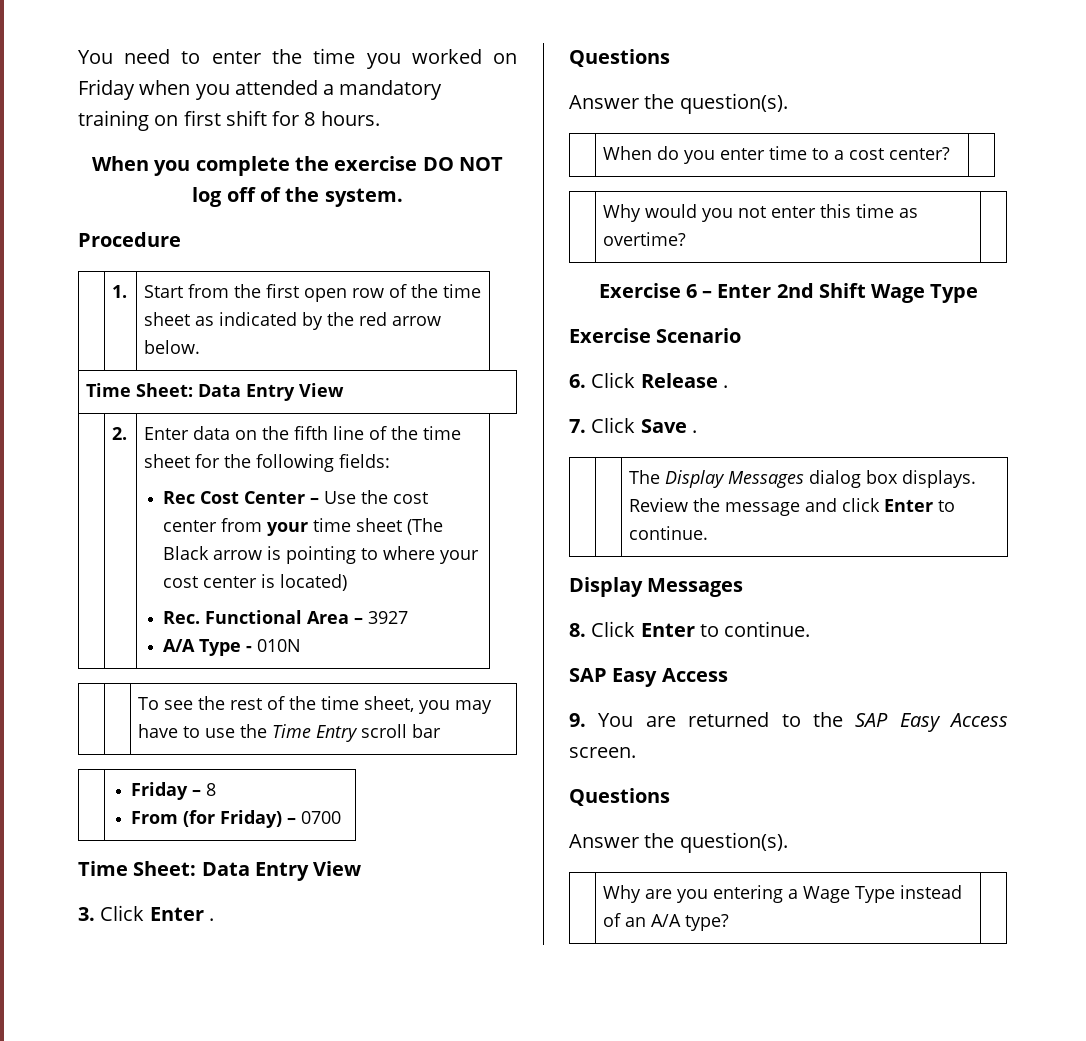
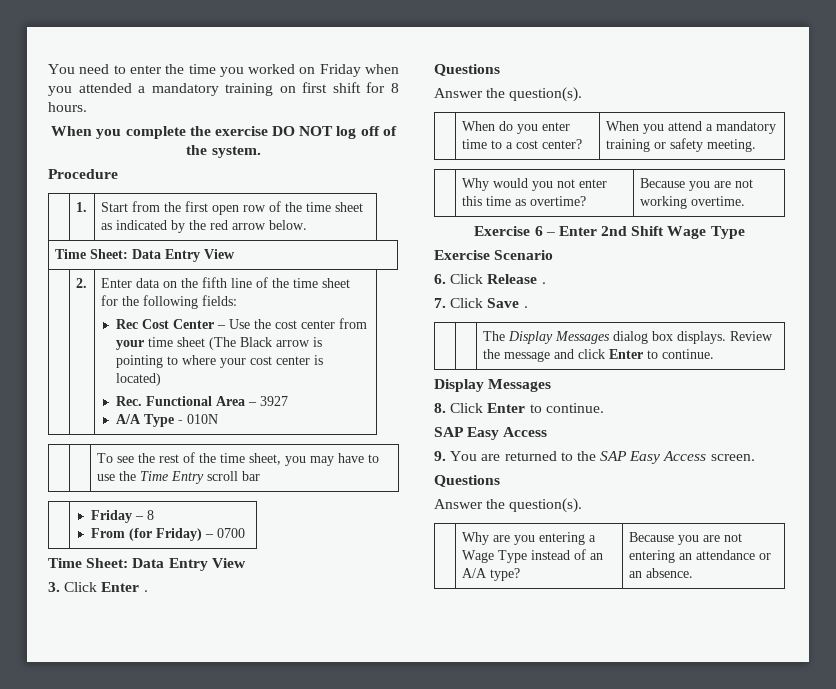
- | When do you enter time to a cost center? |
+ | When do you enter time to a cost center? | When you attend a mandatory training or safety meeting.
- | Why would you not enter this time as overtime? |
+ | Why would you not enter this time as overtime? | Because you are not working overtime.
- | Why are you entering a Wage Type instead of an A/A type? |
+ | Why are you entering a Wage Type instead of an A/A type? | Because you are not entering an attendance or an absence.

